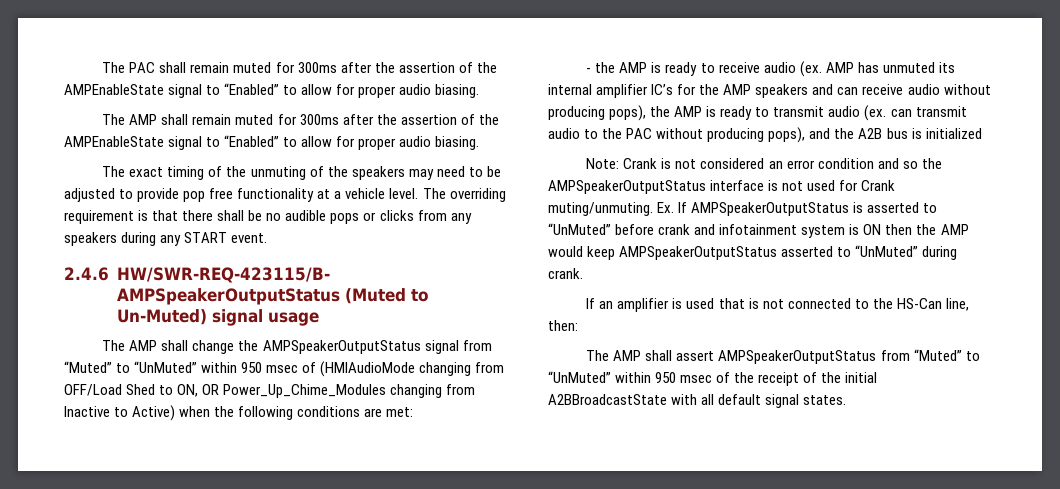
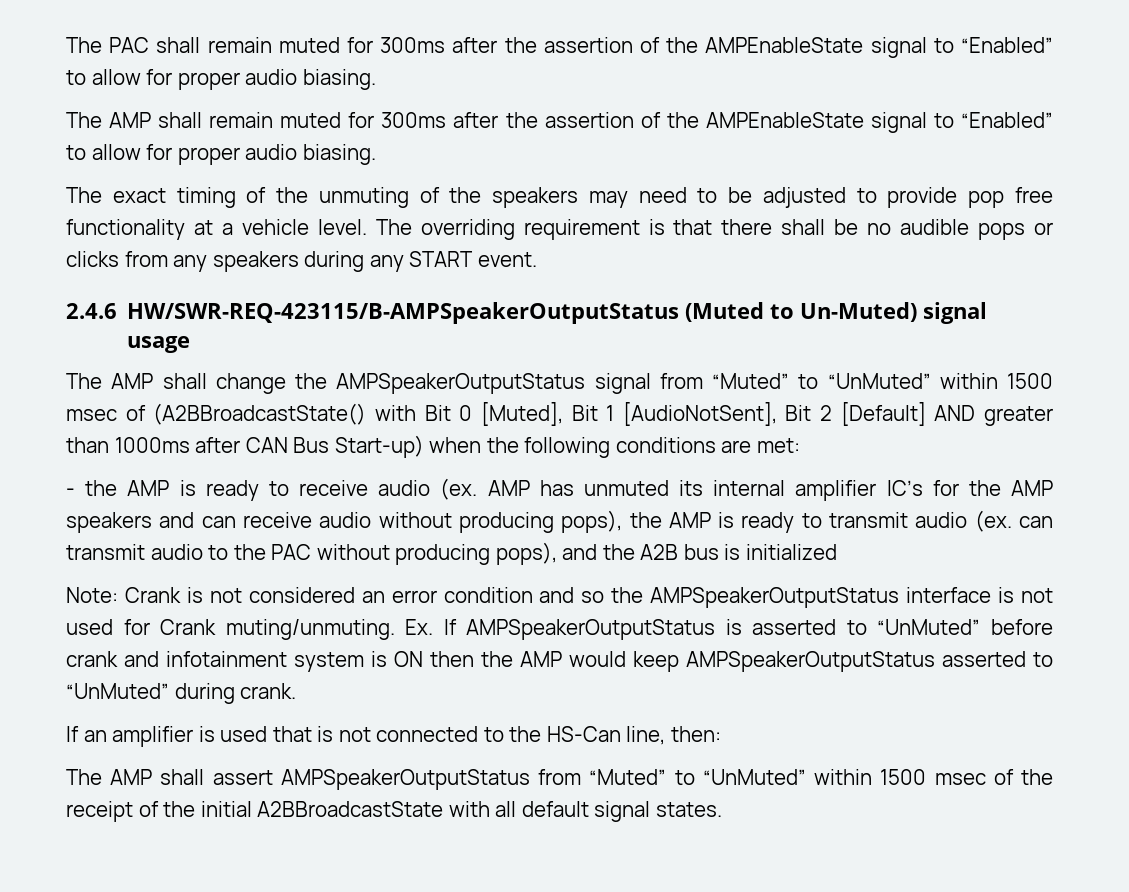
- The AMP shall change the AMPSpeakerOutputStatus signal from “Muted” to “UnMuted” within 950 msec of (HMIAudioMode changing from OFF/Load Shed to ON, OR Power_Up_Chime_Modules changing from Inactive to Active) when the following conditions are met:
+ The AMP shall change the AMPSpeakerOutputStatus signal from “Muted” to “UnMuted” within 1500 msec of (A2BBroadcastState() with Bit 0 [Muted], Bit 1 [AudioNotSent], Bit 2 [Default] AND greater than 1000ms after CAN Bus Start-up) when the following conditions are met:
- The AMP shall assert AMPSpeakerOutputStatus from “Muted” to “UnMuted” within 950 msec of the receipt of the initial A2BBroadcastState with all default signal states.
+ The AMP shall assert AMPSpeakerOutputStatus from “Muted” to “UnMuted” within 1500 msec of the receipt of the initial A2BBroadcastState with all default signal states.

